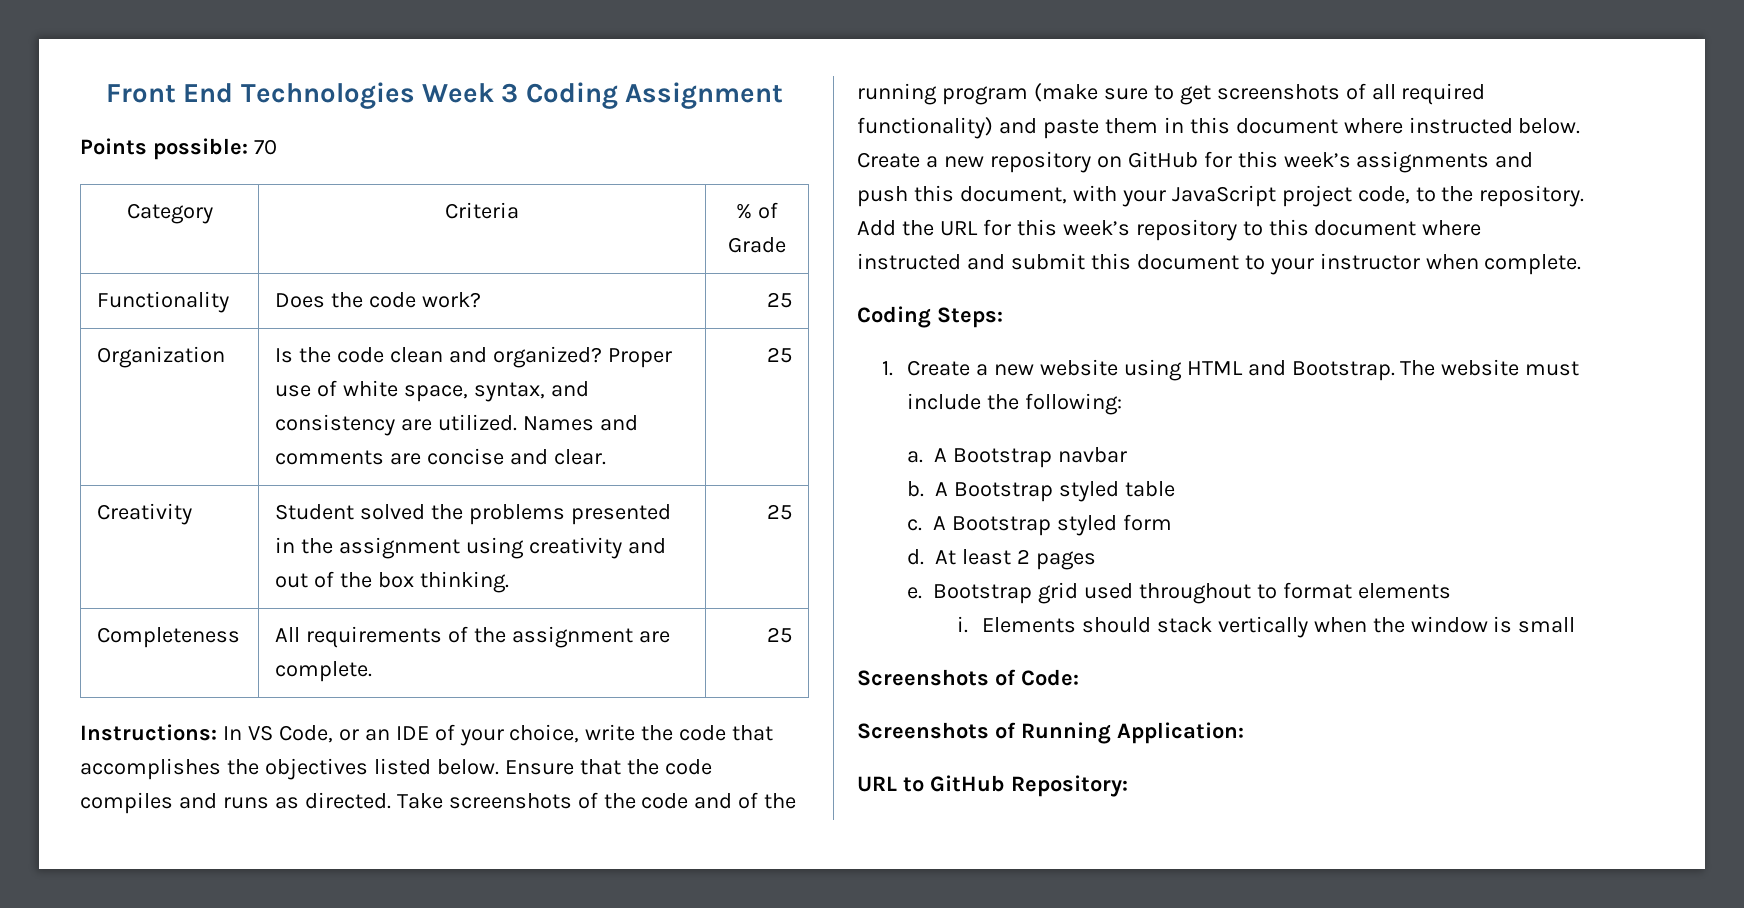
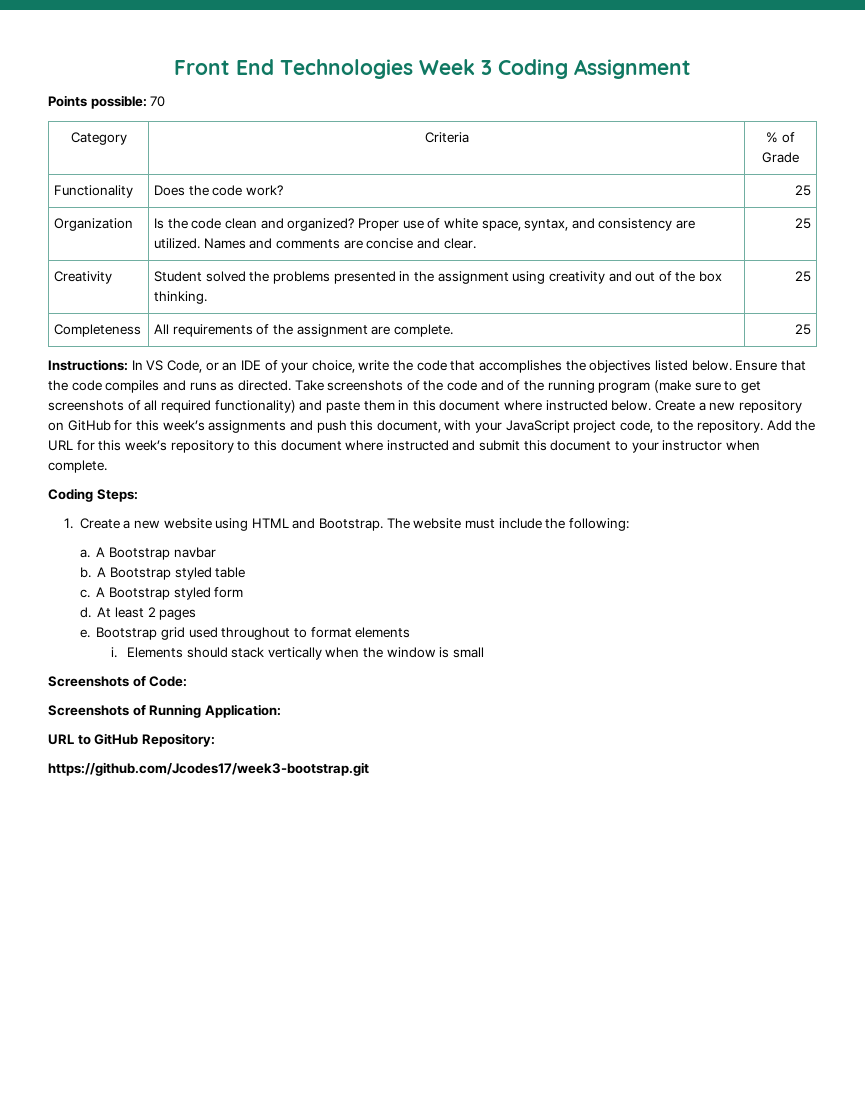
+ https://github.com/Jcodes17/week3-bootstrap.git

